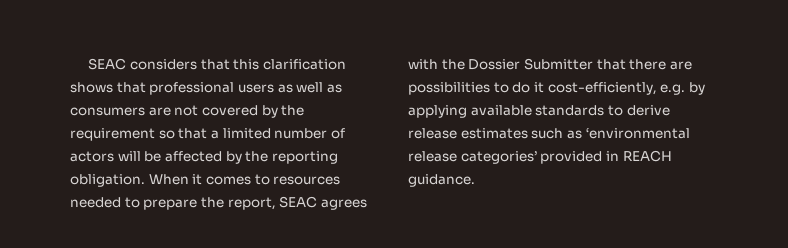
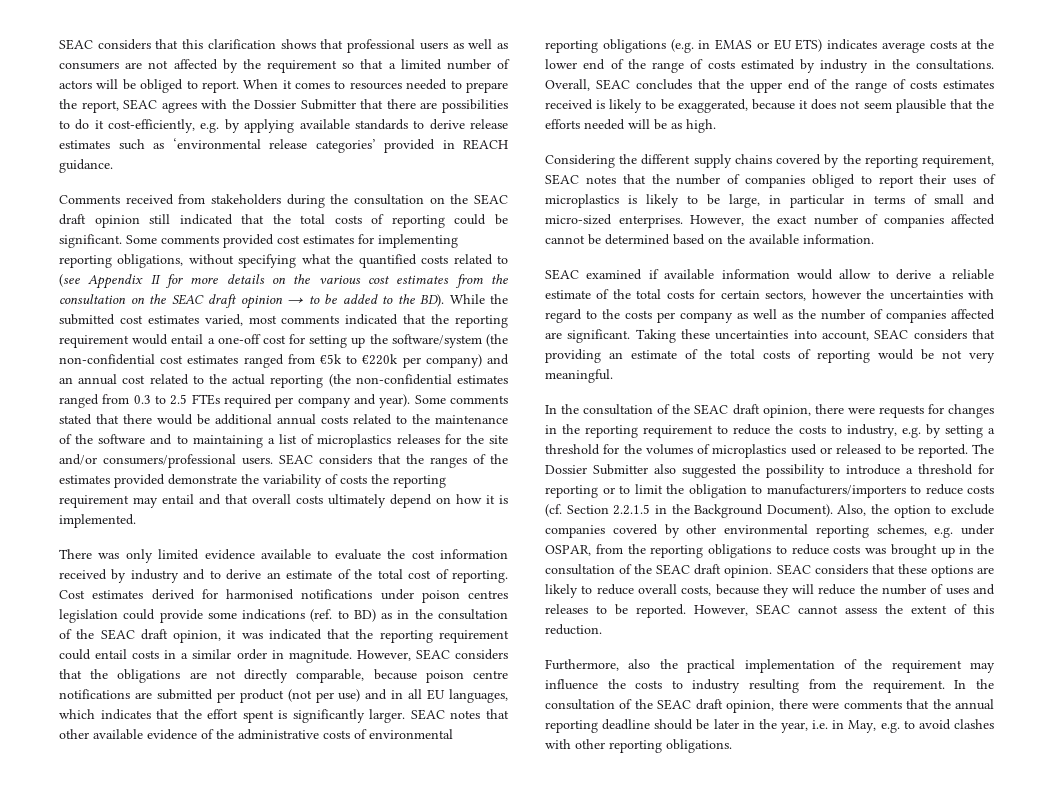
- SEAC considers that this clarification shows that professional users as well as consumers are not covered by the requirement so that a limited number of actors will be affected by the reporting obligation.
+ SEAC considers that this clarification shows that professional users as well as consumers are not affected by the requirement so that a limited number of actors will be obliged to report.
+ Comments received from stakeholders during the consultation on the SEAC draft opinion still indicated that the total costs of reporting could be significant. Some comments provided cost estimates for implementing reporting obligations, without specifying what the quantified costs related to (see Appendix II for more details on the various cost estimates from the consultation on the SEAC draft opinion → to be added to the BD). While the submitted cost estimates varied, most comments indicated that the reporting requirement would entail a one-off cost for setting up the software/system (the non-confidential cost estimates ranged from €5k to €220k per company) and an annual cost related to the actual reporting (the non-confidential estimates ranged from 0.3 to 2.5 FTEs required per company and year). Some comments stated that there would be additional annual costs related to the maintenance of the software and to maintaining a list of microplastics releases for the site and/or consumers/professional users. SEAC considers that the ranges of the estimates provided demonstrate the variability of costs the reporting requirement may entail and that overall costs ultimately depend on how it is implemented.
+ There was only limited evidence available to evaluate the cost information received by industry and to derive an estimate of the total cost of reporting. Cost estimates derived for harmonised notifications under poison centres legislation could provide some indications (ref. to BD) as in the consultation of the SEAC draft opinion, it was indicated that the reporting requirement could entail costs in a similar order in magnitude. However, SEAC considers that the obligations are not directly comparable, because poison centre notifications are submitted per product (not per use) and in all EU languages, which indicates that the effort spent is significantly larger. SEAC notes that other available evidence of the administrative costs of environmental reporting obligations (e.g. in EMAS or EU ETS) indicates average costs at the lower end of the range of costs estimated by industry in the consultations. Overall, SEAC concludes that the upper end of the range of costs estimates received is likely to be exaggerated, because it does not seem plausible that the efforts needed will be as high.
+ Considering the different supply chains covered by the reporting requirement, SEAC notes that the number of companies obliged to report their uses of microplastics is likely to be large, in particular in terms of small and micro-sized enterprises. However, the exact number of companies affected cannot be determined based on the available information.
+ SEAC examined if available information would allow to derive a reliable estimate of the total costs for certain sectors, however the uncertainties with regard to the costs per company as well as the number of companies affected are significant. Taking these uncertainties into account, SEAC considers that providing an estimate of the total costs of reporting would be not very meaningful.
+ In the consultation of the SEAC draft opinion, there were requests for changes in the reporting requirement to reduce the costs to industry, e.g. by setting a threshold for the volumes of microplastics used or released to be reported. The Dossier Submitter also suggested the possibility to introduce a threshold for reporting or to limit the obligation to manufacturers/importers to reduce costs (cf. Section 2.2.1.5 in the Background Document). Also, the option to exclude companies covered by other environmental reporting schemes, e.g. under OSPAR, from the reporting obligations to reduce costs was brought up in the consultation of the SEAC draft opinion. SEAC considers that these options are likely to reduce overall costs, because they will reduce the number of uses and releases to be reported. However, SEAC cannot assess the extent of this reduction.
+ Furthermore, also the practical implementation of the requirement may influence the costs to industry resulting from the requirement. In the consultation of the SEAC draft opinion, there were comments that the annual reporting deadline should be later in the year, i.e. in May, e.g. to avoid clashes with other reporting obligations.

